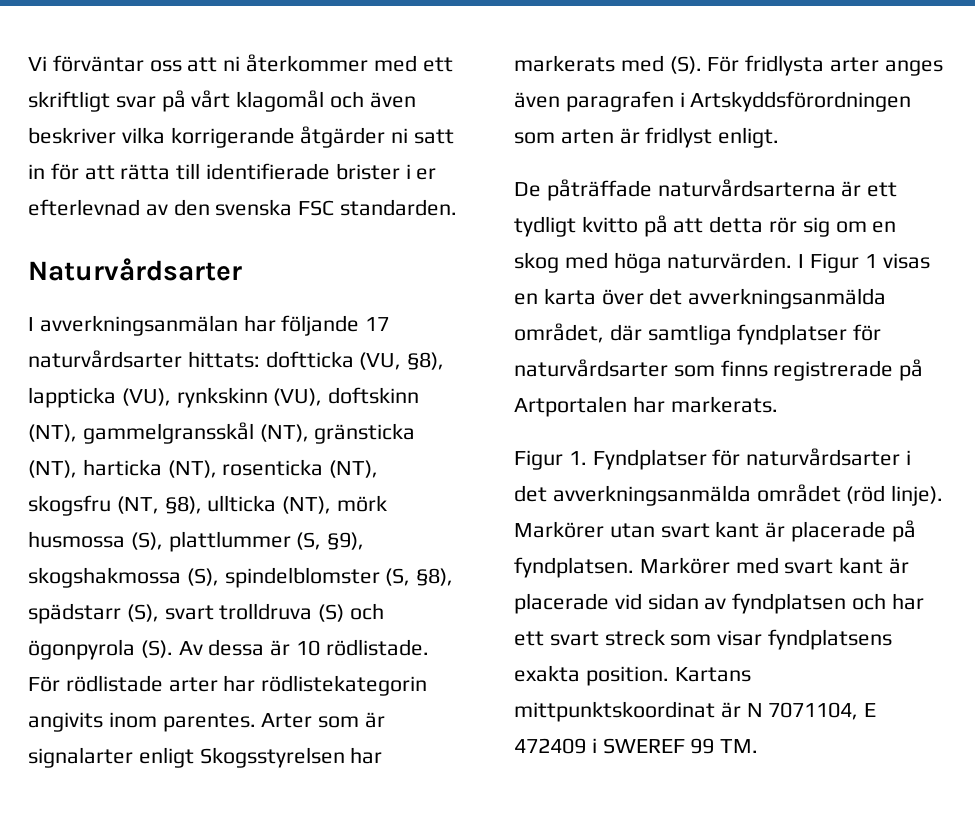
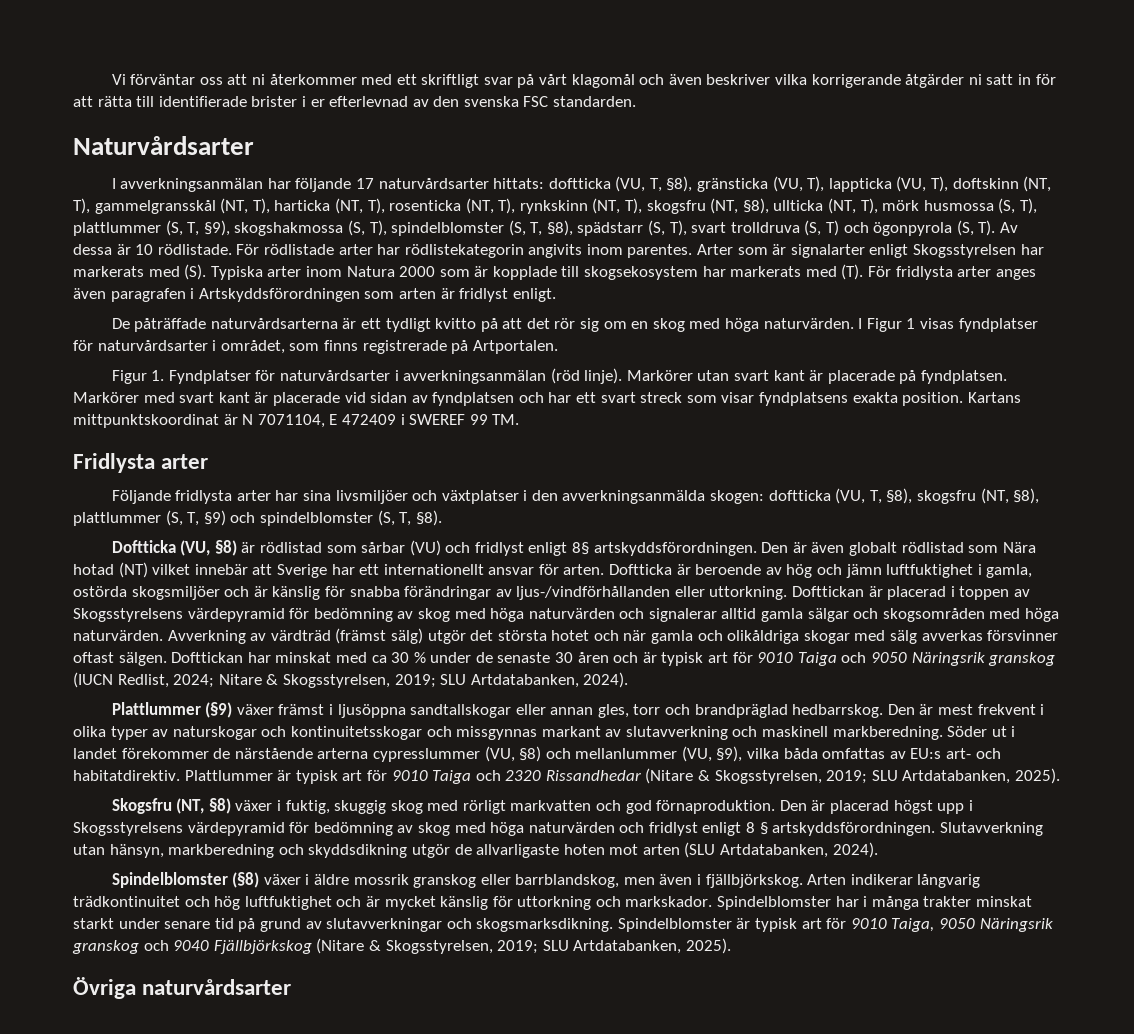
- I avverkningsanmälan har följande 17 naturvårdsarter hittats: doftticka (VU, §8), lappticka (VU), rynkskinn (VU), doftskinn (NT), gammelgransskål (NT), gränsticka (NT), harticka (NT), rosenticka (NT), skogsfru (NT, §8), ullticka (NT), mörk husmossa (S), plattlummer (S, §9), skogshakmossa (S), spindelblomster (S, §8), spädstarr (S), svart trolldruva (S) och ögonpyrola (S). Av dessa är 10 rödlistade.
+ I avverkningsanmälan har följande 17 naturvårdsarter hittats: doftticka (VU, T, §8), gränsticka (VU, T), lappticka (VU, T), doftskinn (NT, T), gammelgransskål (NT, T), harticka (NT, T), rosenticka (NT, T), rynkskinn (NT, T), skogsfru (NT, §8), ullticka (NT, T), mörk husmossa (S, T), plattlummer (S, T, §9), skogshakmossa (S, T), spindelblomster (S, T, §8), spädstarr (S, T), svart trolldruva (S, T) och ögonpyrola (S, T). Av dessa är 10 rödlistade.
- Arter som är signalarter enligt Skogsstyrelsen har markerats med (S). För fridlysta arter anges även paragrafen i Artskyddsförordningen som arten är fridlyst enligt.
+ Arter som är signalarter enligt Skogsstyrelsen har markerats med (S). Typiska arter inom Natura 2000 som är kopplade till skogsekosystem har markerats med (T). För fridlysta arter anges även paragrafen i Artskyddsförordningen som arten är fridlyst enligt.
- De påträffade naturvårdsarterna är ett tydligt kvitto på att detta rör sig om en skog med höga naturvärden.
+ De påträffade naturvårdsarterna är ett tydligt kvitto på att det rör sig om en skog med höga naturvärden.
- I Figur 1 visas en karta över det avverkningsanmälda området, där samtliga fyndplatser för naturvårdsarter som finns registrerade på Artportalen har markerats.
+ I Figur 1 visas fyndplatser för naturvårdsarter i området, som finns registrerade på Artportalen.
- Figur 1. Fyndplatser för naturvårdsarter i det avverkningsanmälda området (röd linje).
+ Figur 1. Fyndplatser för naturvårdsarter i avverkningsanmälan (röd linje).
+ Fridlysta arter
+ Följande fridlysta arter har sina livsmiljöer och växtplatser i den avverkningsanmälda skogen: doftticka (VU, T, §8), skogsfru (NT, §8), plattlummer (S, T, §9) och spindelblomster (S, T, §8).
+ Doftticka (VU, §8) är rödlistad som sårbar (VU) och fridlyst enligt 8§ artskyddsförordningen. Den är även globalt rödlistad som Nära hotad (NT) vilket innebär att Sverige har ett internationellt ansvar för arten. Doftticka är beroende av hög och jämn luftfuktighet i gamla, ostörda skogsmiljöer och är känslig för snabba förändringar av ljus-/vindförhållanden eller uttorkning. Dofttickan är placerad i toppen av Skogsstyrelsens värdepyramid för bedömning av skog med höga naturvärden och signalerar alltid gamla sälgar och skogsområden med höga naturvärden. Avverkning av värdträd (främst sälg) utgör det största hotet och när gamla och olikåldriga skogar med sälg avverkas försvinner oftast sälgen. Dofttickan har minskat med ca 30 % under de senaste 30 åren och är typisk art för 9010 Taiga och 9050 Näringsrik granskog (IUCN Redlist, 2024; Nitare & Skogsstyrelsen, 2019; SLU Artdatabanken, 2024).
+ Plattlummer (§9) växer främst i ljusöppna sandtallskogar eller annan gles, torr och brandpräglad hedbarrskog. Den är mest frekvent i olika typer av naturskogar och kontinuitetsskogar och missgynnas markant av slutavverkning och maskinell markberedning. Söder ut i landet förekommer de närstående arterna cypresslummer (VU, §8) och mellanlummer (VU, §9), vilka båda omfattas av EU:s art- och habitatdirektiv. Plattlummer är typisk art för 9010 Taiga och 2320 Rissandhedar (Nitare & Skogsstyrelsen, 2019; SLU Artdatabanken, 2025).
+ Skogsfru (NT, §8) växer i fuktig, skuggig skog med rörligt markvatten och god förnaproduktion. Den är placerad högst upp i Skogsstyrelsens värdepyramid för bedömning av skog med höga naturvärden och fridlyst enligt 8 § artskyddsförordningen. Slutavverkning utan hänsyn, markberedning och skyddsdikning utgör de allvarligaste hoten mot arten (SLU Artdatabanken, 2024).
+ Spindelblomster (§8) växer i äldre mossrik granskog eller barrblandskog, men även i fjällbjörkskog. Arten indikerar långvarig trädkontinuitet och hög luftfuktighet och är mycket känslig för uttorkning och markskador. Spindelblomster har i många trakter minskat starkt under senare tid på grund av slutavverkningar och skogsmarksdikning. Spindelblomster är typisk art för 9010 Taiga, 9050 Näringsrik granskog och 9040 Fjällbjörkskog (Nitare & Skogsstyrelsen, 2019; SLU Artdatabanken, 2025).
+ Övriga naturvårdsarter

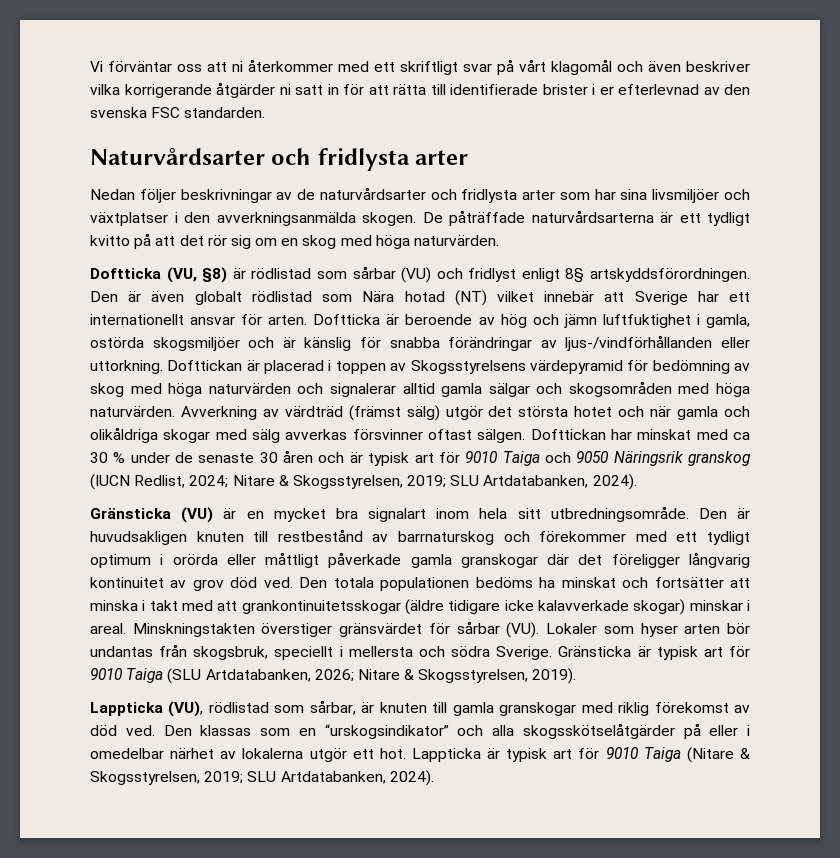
- Naturvårdsarter
- I avverkningsanmälan har följande 17 naturvårdsarter hittats: doftticka (VU, T, §8), gränsticka (VU, T), lappticka (VU, T), doftskinn (NT, T), gammelgransskål (NT, T), harticka (NT, T), rosenticka (NT, T), rynkskinn (NT, T), skogsfru (NT, §8), ullticka (NT, T), mörk husmossa (S, T), plattlummer (S, T, §9), skogshakmossa (S, T), spindelblomster (S, T, §8), spädstarr (S, T), svart trolldruva (S, T) och ögonpyrola (S, T). Av dessa är 10 rödlistade. För rödlistade arter har rödlistekategorin angivits inom parentes. Arter som är signalarter enligt Skogsstyrelsen har markerats med (S). Typiska arter inom Natura 2000 som är kopplade till skogsekosystem har markerats med (T). För fridlysta arter anges även paragrafen i Artskyddsförordningen som arten är fridlyst enligt.
- De påträffade naturvårdsarterna är ett tydligt kvitto på att det rör sig om en skog med höga naturvärden. I Figur 1 visas fyndplatser för naturvårdsarter i området, som finns registrerade på Artportalen.
- Figur 1. Fyndplatser för naturvårdsarter i avverkningsanmälan (röd linje). Markörer utan svart kant är placerade på fyndplatsen. Markörer med svart kant är placerade vid sidan av fyndplatsen och har ett svart streck som visar fyndplatsens exakta position. Kartans mittpunktskoordinat är N 7071104, E 472409 i SWEREF 99 TM.
- Fridlysta arter
- Följande fridlysta arter har sina livsmiljöer och växtplatser i den avverkningsanmälda skogen: doftticka (VU, T, §8), skogsfru (NT, §8), plattlummer (S, T, §9) och spindelblomster (S, T, §8).
+ Naturvårdsarter och fridlysta arter
+ Nedan följer beskrivningar av de naturvårdsarter och fridlysta arter som har sina livsmiljöer och växtplatser i den avverkningsanmälda skogen. De påträffade naturvårdsarterna är ett tydligt kvitto på att det rör sig om en skog med höga naturvärden.
- Plattlummer (§9) växer främst i ljusöppna sandtallskogar eller annan gles, torr och brandpräglad hedbarrskog. Den är mest frekvent i olika typer av naturskogar och kontinuitetsskogar och missgynnas markant av slutavverkning och maskinell markberedning. Söder ut i landet förekommer de närstående arterna cypresslummer (VU, §8) och mellanlummer (VU, §9), vilka båda omfattas av EU:s art- och habitatdirektiv. Plattlummer är typisk art för 9010 Taiga och 2320 Rissandhedar (Nitare & Skogsstyrelsen, 2019; SLU Artdatabanken, 2025).
- Skogsfru (NT, §8) växer i fuktig, skuggig skog med rörligt markvatten och god förnaproduktion. Den är placerad högst upp i Skogsstyrelsens värdepyramid för bedömning av skog med höga naturvärden och fridlyst enligt 8 § artskyddsförordningen. Slutavverkning utan hänsyn, markberedning och skyddsdikning utgör de allvarligaste hoten mot arten (SLU Artdatabanken, 2024).
- Spindelblomster (§8) växer i äldre mossrik granskog eller barrblandskog, men även i fjällbjörkskog. Arten indikerar långvarig trädkontinuitet och hög luftfuktighet och är mycket känslig för uttorkning och markskador. Spindelblomster har i många trakter minskat starkt under senare tid på grund av slutavverkningar och skogsmarksdikning. Spindelblomster är typisk art för 9010 Taiga, 9050 Näringsrik granskog och 9040 Fjällbjörkskog (Nitare & Skogsstyrelsen, 2019; SLU Artdatabanken, 2025).
- Övriga naturvårdsarter
+ Gränsticka (VU) är en mycket bra signalart inom hela sitt utbredningsområde. Den är huvudsakligen knuten till restbestånd av barrnaturskog och förekommer med ett tydligt optimum i orörda eller måttligt påverkade gamla granskogar där det föreligger långvarig kontinuitet av grov död ved. Den totala populationen bedöms ha minskat och fortsätter att minska i takt med att grankontinuitetsskogar (äldre tidigare icke kalavverkade skogar) minskar i areal. Minskningstakten överstiger gränsvärdet för sårbar (VU). Lokaler som hyser arten bör undantas från skogsbruk, speciellt i mellersta och södra Sverige. Gränsticka är typisk art för 9010 Taiga (SLU Artdatabanken, 2026; Nitare & Skogsstyrelsen, 2019).
+ Lappticka (VU), rödlistad som sårbar, är knuten till gamla granskogar med riklig förekomst av död ved. Den klassas som en “urskogsindikator” och alla skogsskötselåtgärder på eller i omedelbar närhet av lokalerna utgör ett hot. Lappticka är typisk art för 9010 Taiga (Nitare & Skogsstyrelsen, 2019; SLU Artdatabanken, 2024).

